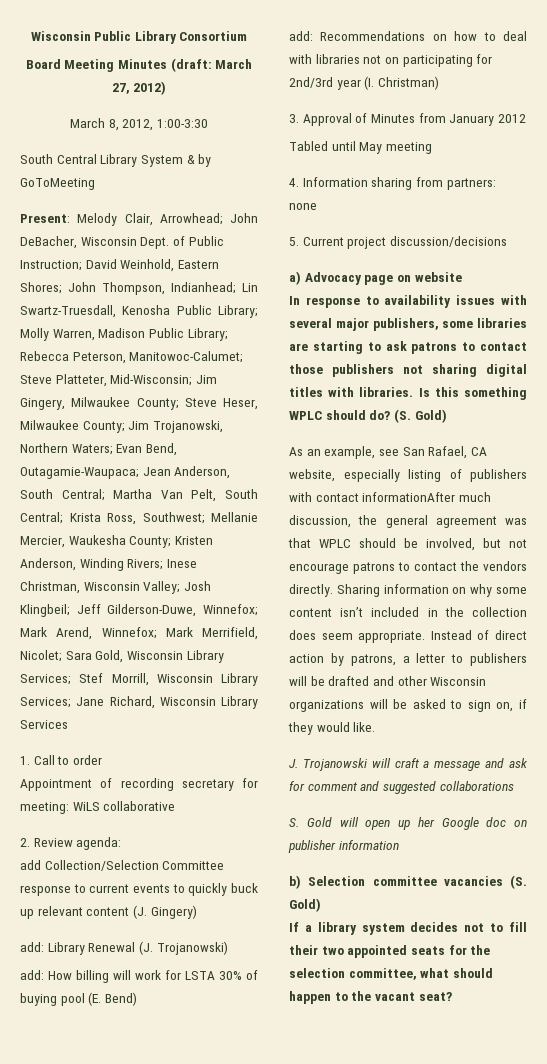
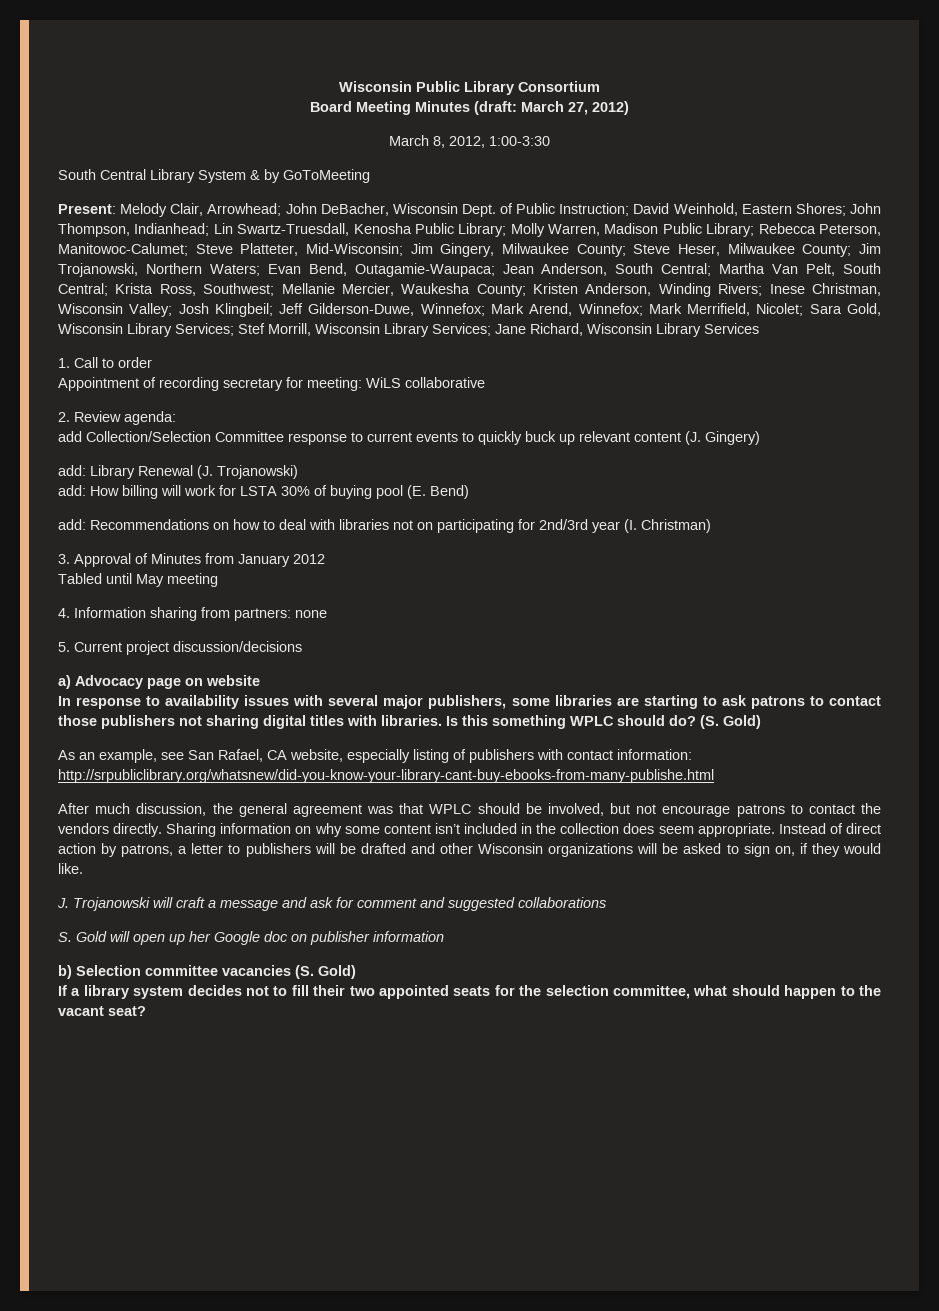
- As an example, see San Rafael, CA website, especially listing of publishers with contact informationAfter much discussion, the general agreement was that WPLC should be involved, but not encourage patrons to contact the vendors directly.
+ As an example, see San Rafael, CA website, especially listing of publishers with contact information: http://srpubliclibrary.org/whatsnew/did-you-know-your-library-cant-buy-ebooks-from-many-publishe.html
+ After much discussion, the general agreement was that WPLC should be involved, but not encourage patrons to contact the vendors directly.

